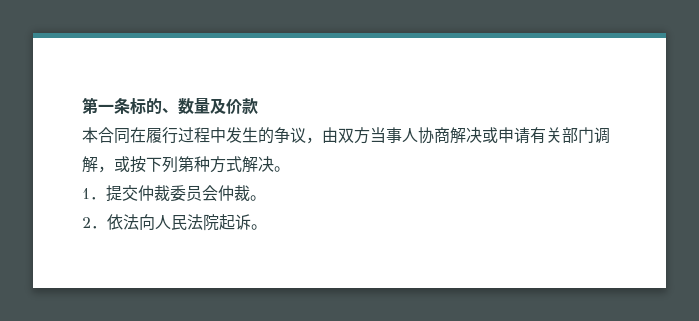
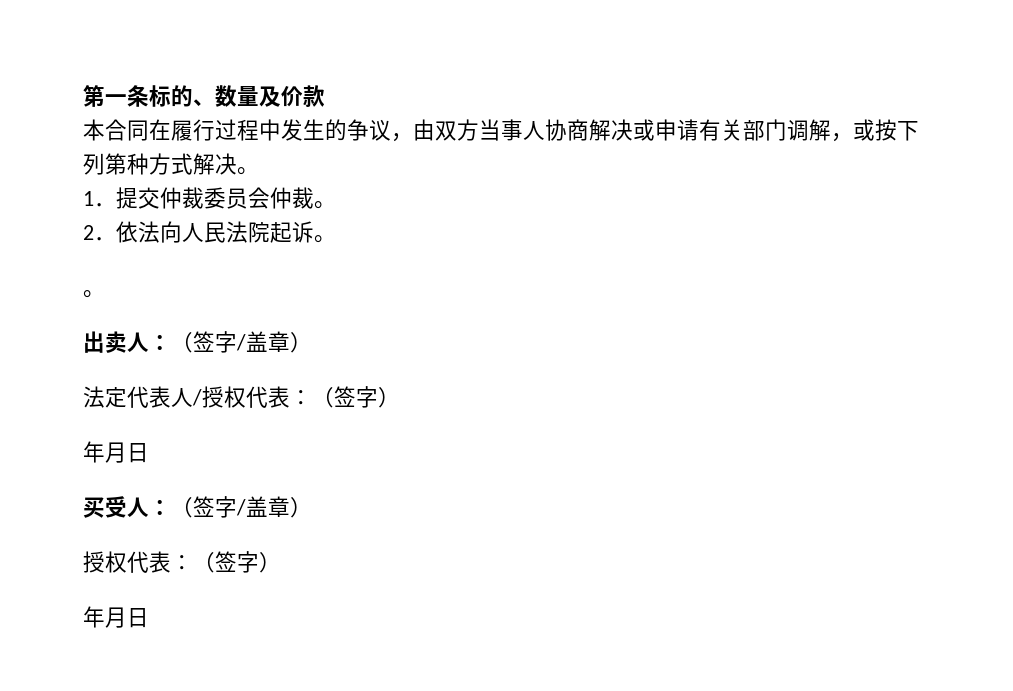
  2．依法向人民法院起诉。
+ 。
+ 出卖人：（签字/盖章）
+ 法定代表人/授权代表：（签字）
+ 年月日
+ 买受人：（签字/盖章）
+ 授权代表：（签字）
+ 年月日

